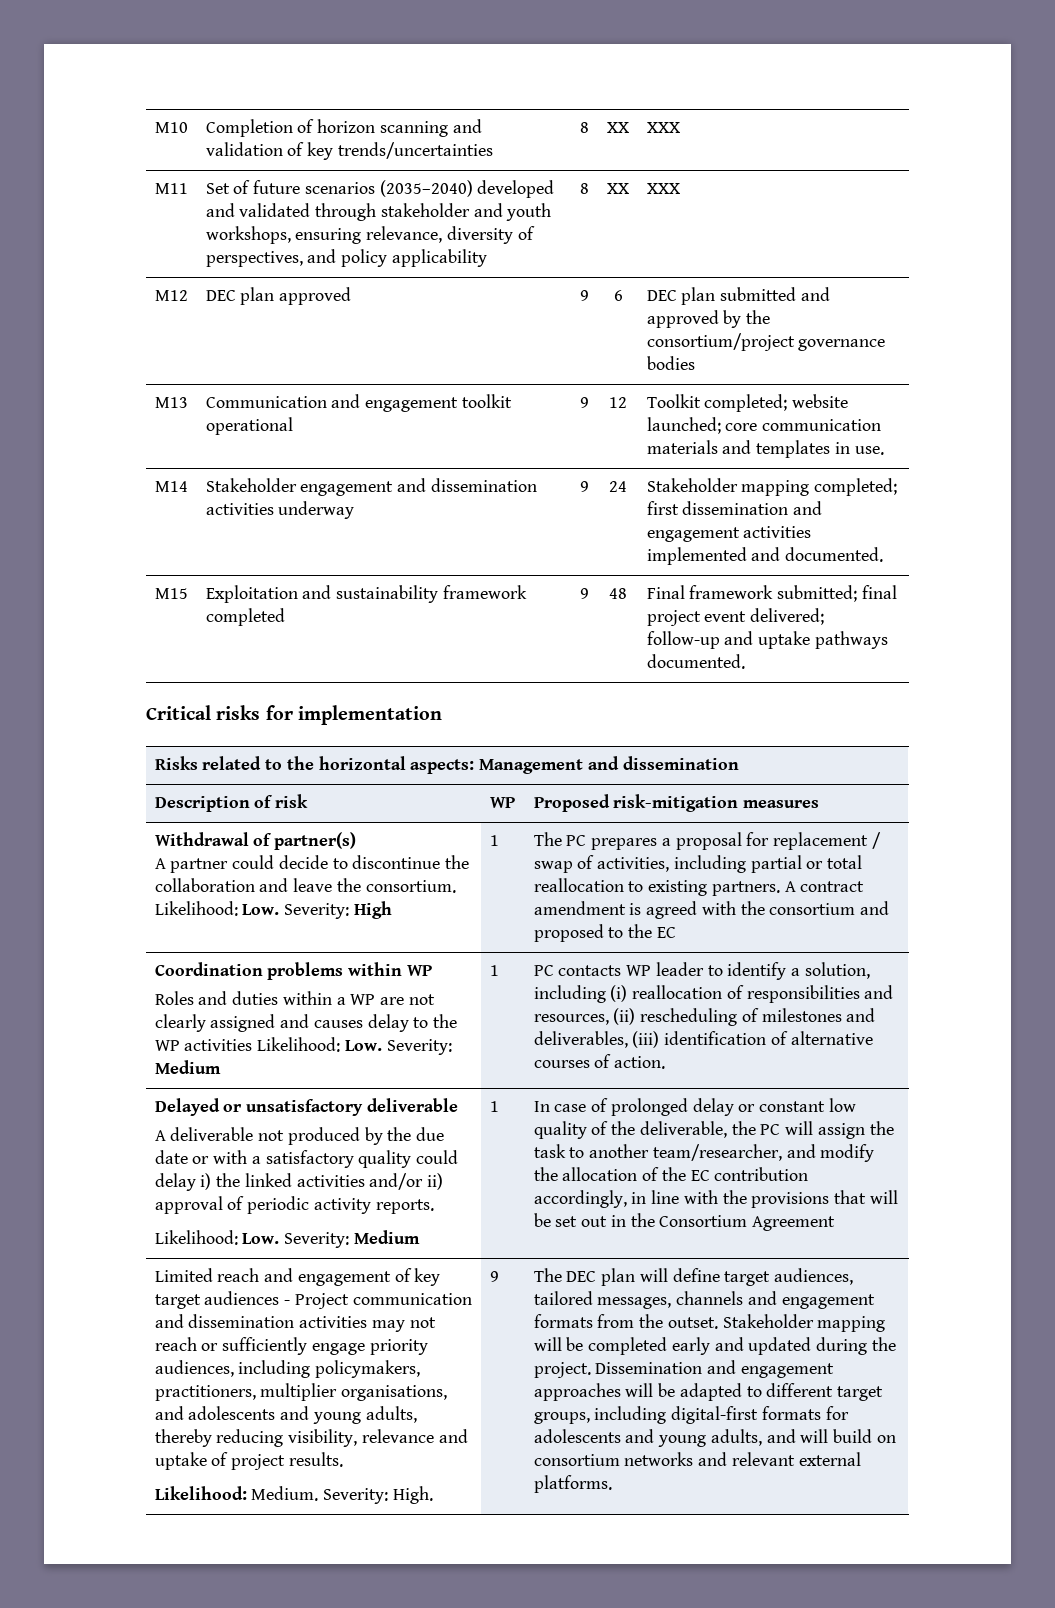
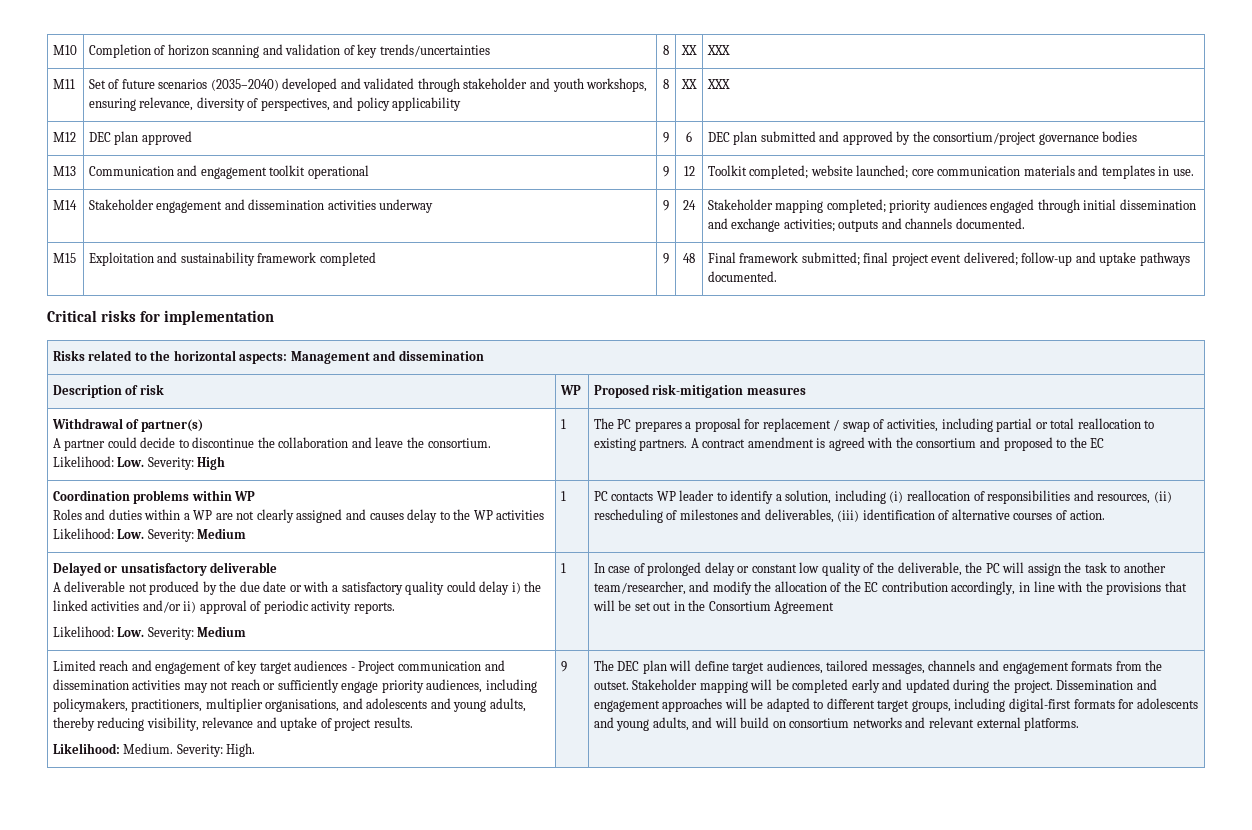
- M14 | Stakeholder engagement and dissemination activities underway | 9 | 24 | Stakeholder mapping completed; first dissemination and engagement activities implemented and documented.
+ M14 | Stakeholder engagement and dissemination activities underway | 9 | 24 | Stakeholder mapping completed; priority audiences engaged through initial dissemination and exchange activities; outputs and channels documented.

